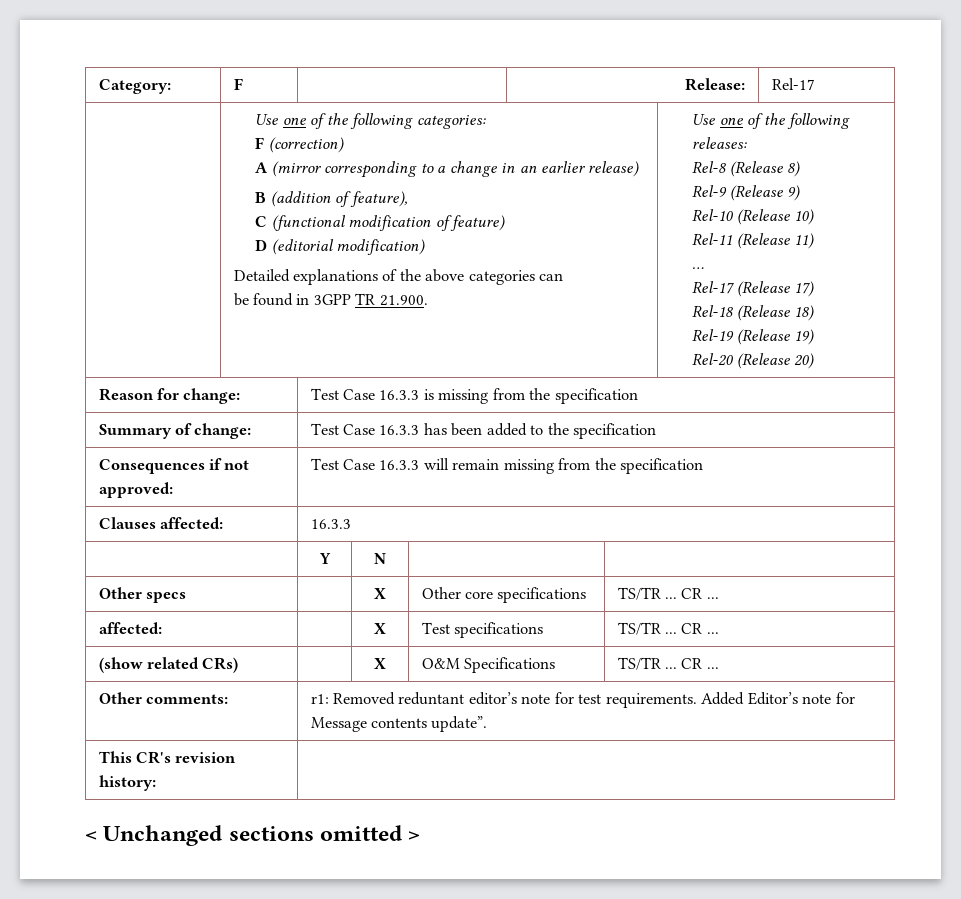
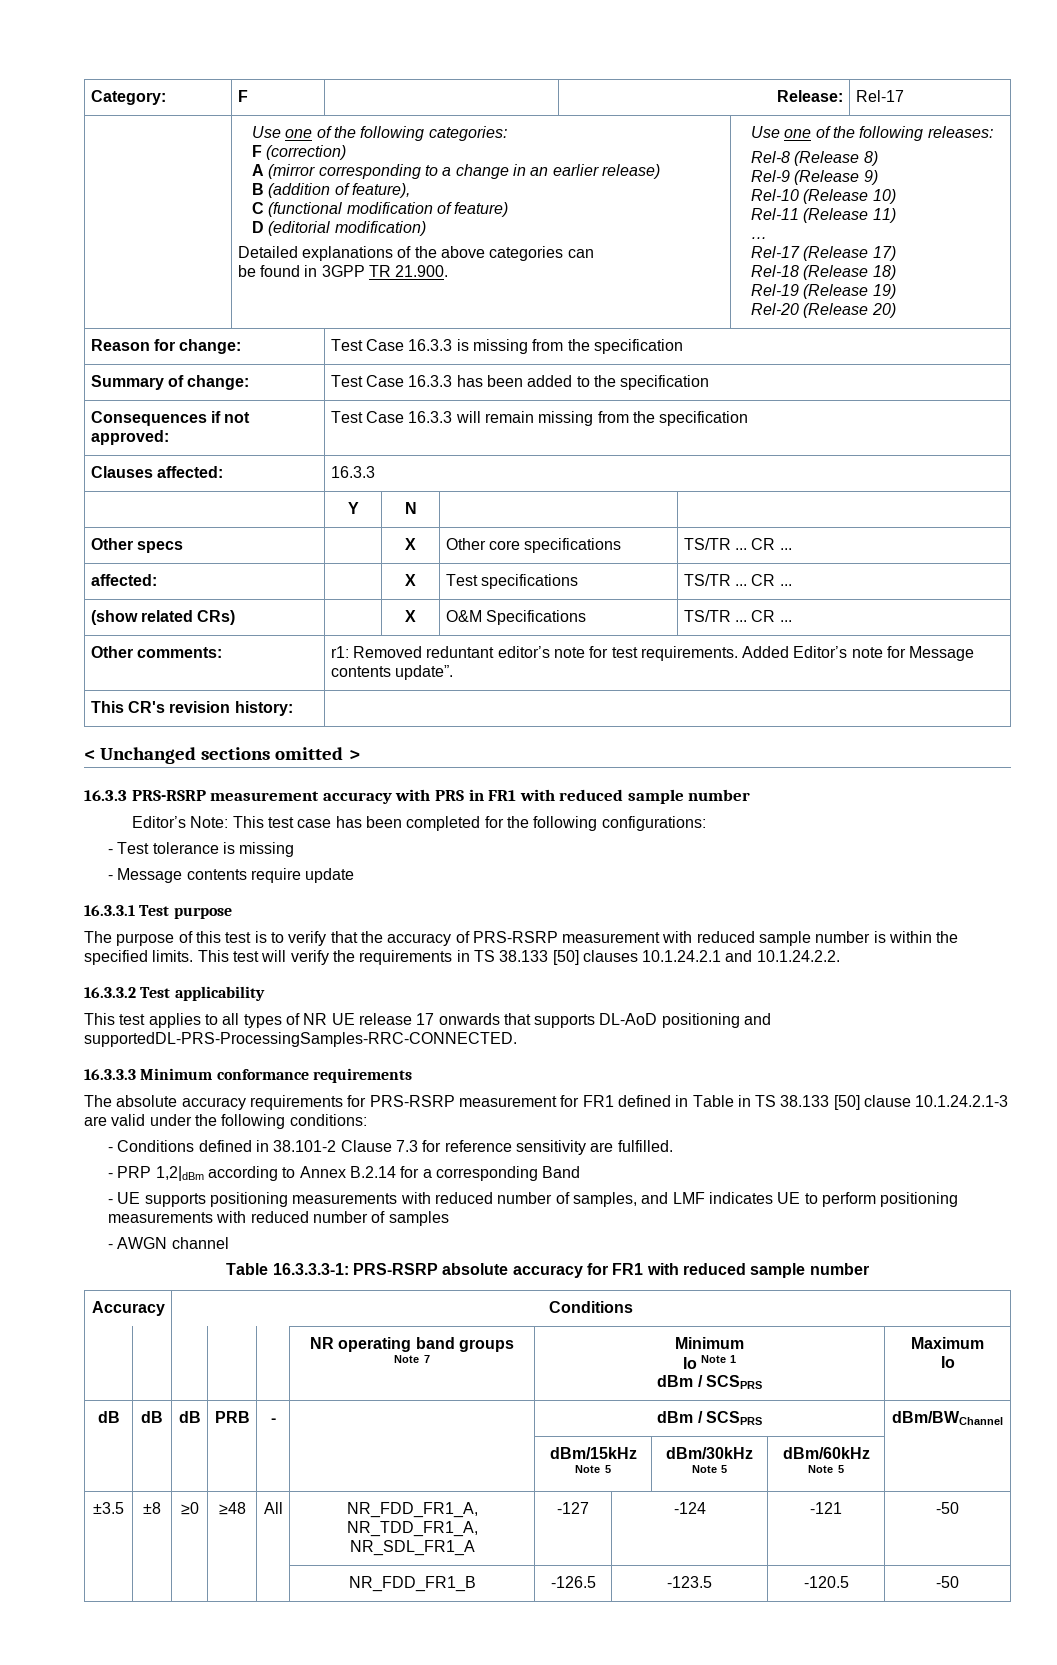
+ 16.3.3 PRS-RSRP measurement accuracy with PRS in FR1 with reduced sample number
+ Editor’s Note: This test case has been completed for the following configurations:
+ - Test tolerance is missing
+ - Message contents require update
+ 16.3.3.1 Test purpose
+ The purpose of this test is to verify that the accuracy of PRS-RSRP measurement with reduced sample number is within the specified limits. This test will verify the requirements in TS 38.133 [50] clauses 10.1.24.2.1 and 10.1.24.2.2.
+ 16.3.3.2 Test applicability
+ This test applies to all types of NR UE release 17 onwards that supports DL-AoD positioning and supportedDL-PRS-ProcessingSamples-RRC-CONNECTED.
+ 16.3.3.3 Minimum conformance requirements
+ The absolute accuracy requirements for PRS-RSRP measurement for FR1 defined in Table in TS 38.133 [50] clause 10.1.24.2.1-3 are valid under the following conditions:
+ - Conditions defined in 38.101-2 Clause 7.3 for reference sensitivity are fulfilled.
+ - PRP 1,2|dBm according to Annex B.2.14 for a corresponding Band
+ - UE supports positioning measurements with reduced number of samples, and LMF indicates UE to perform positioning measurements with reduced number of samples
+ - AWGN channel
+ Table 16.3.3.3-1: PRS-RSRP absolute accuracy for FR1 with reduced sample number
+ Accuracy | Conditions
+ | | | | | NR operating band groups Note 7 | Minimum
+ Io Note 1
+ dBm / SCSPRS | Maximum
+ Io
+ dB | dB | dB | PRB | - | | dBm / SCSPRS | dBm/BWChannel
+ | | | | | | dBm/15kHz Note 5 | dBm/30kHz Note 5 | dBm/60kHz Note 5 |
+ ±3.5 | ±8 | ≥0 | ≥48 | All | NR_FDD_FR1_A, NR_TDD_FR1_A, NR_SDL_FR1_A | -127 | -124 | -121 | -50
+ | | | | | NR_FDD_FR1_B | -126.5 | -123.5 | -120.5 | -50

